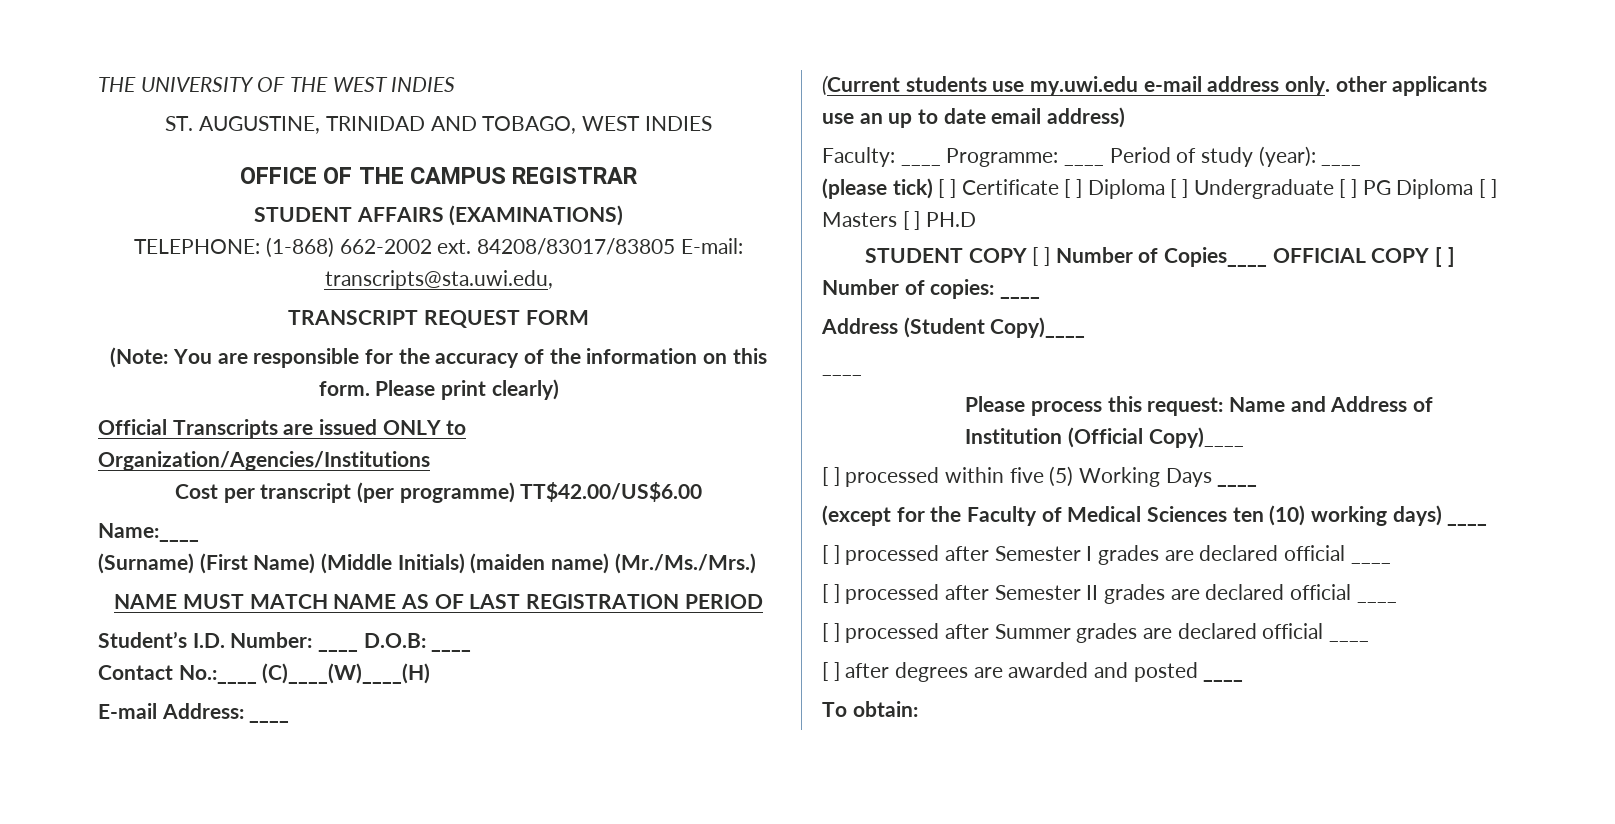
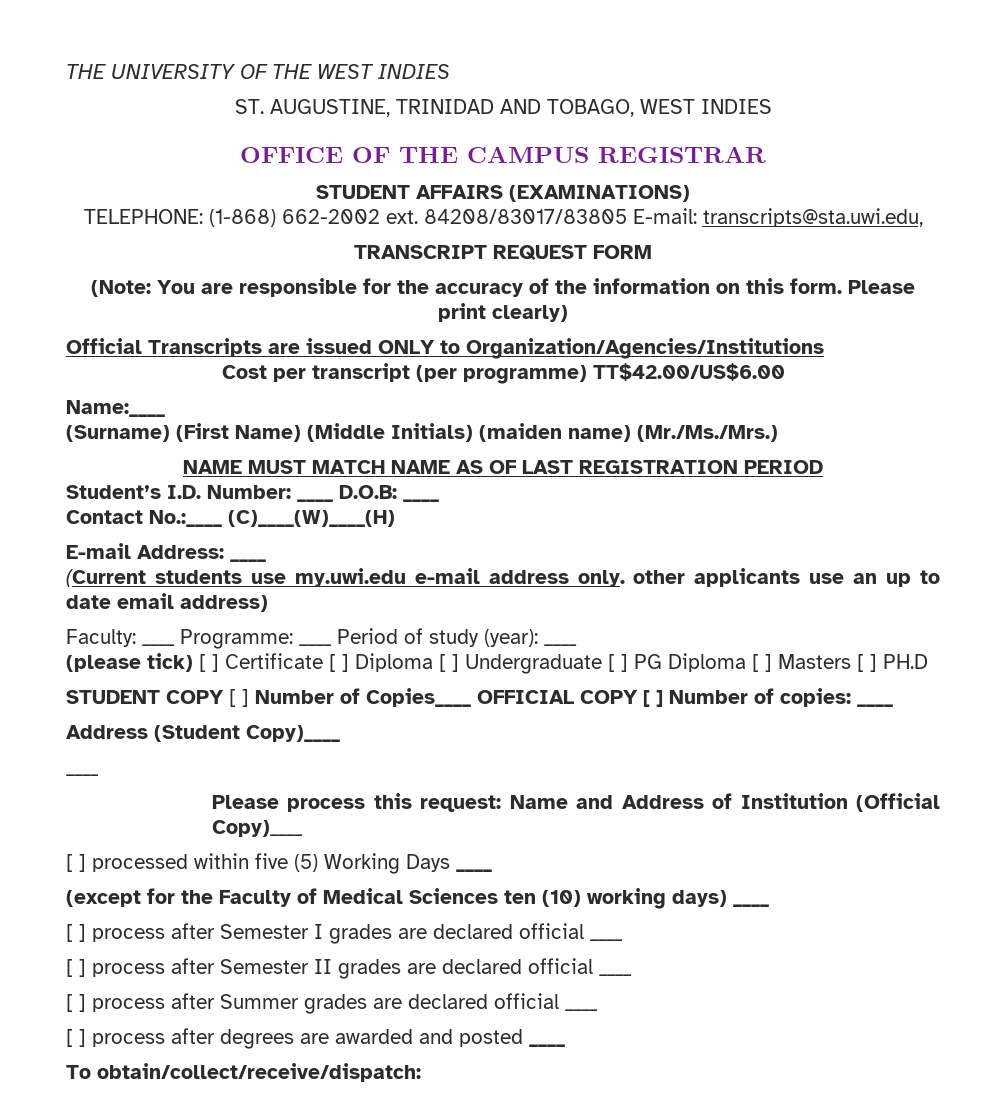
- [ ] processed after Semester I grades are declared official ____
+ [ ] process after Semester I grades are declared official ____
- [ ] processed after Semester II grades are declared official ____
+ [ ] process after Semester II grades are declared official ____
- [ ] processed after Summer grades are declared official ____
+ [ ] process after Summer grades are declared official ____
- [ ] after degrees are awarded and posted ____
+ [ ] process after degrees are awarded and posted ____
- To obtain:
+ To obtain/collect/receive/dispatch:

